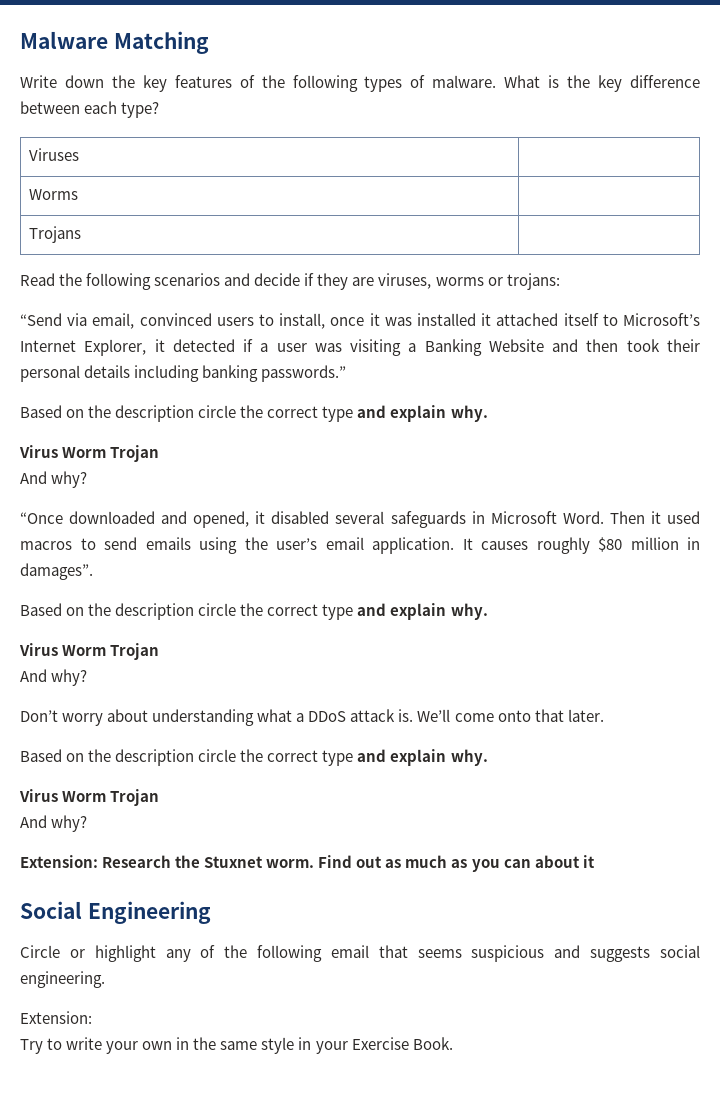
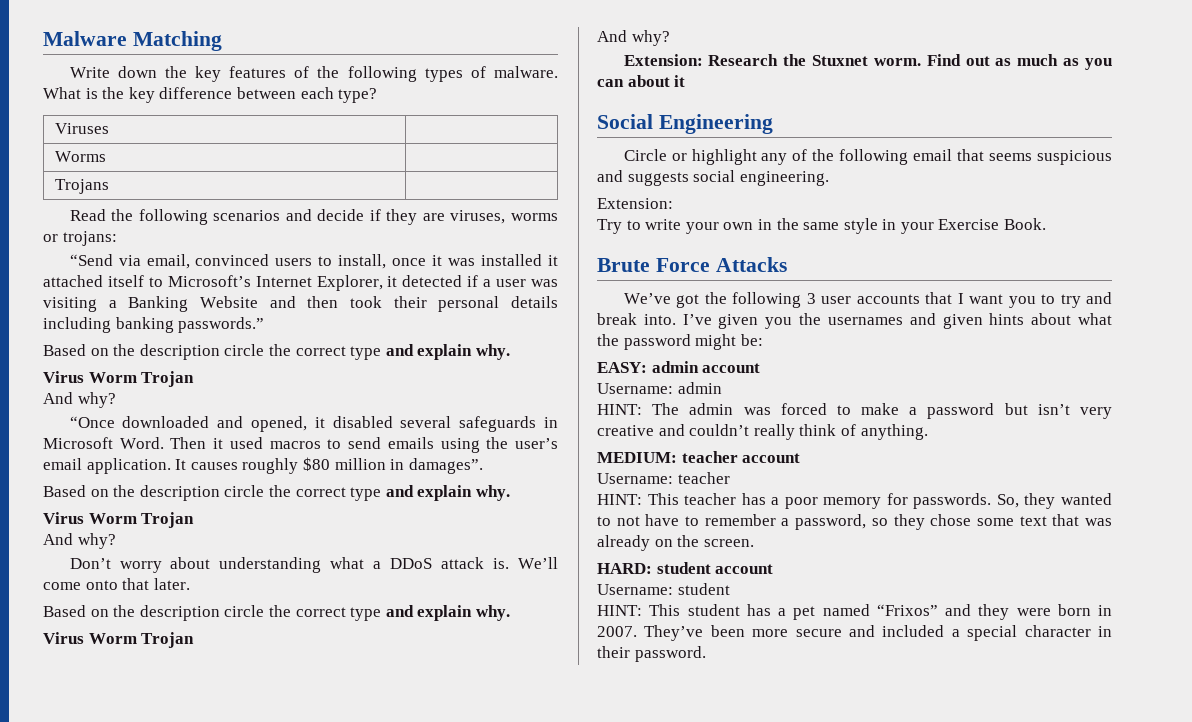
+ Brute Force Attacks
+ We’ve got the following 3 user accounts that I want you to try and break into. I’ve given you the usernames and given hints about what the password might be:
+ EASY: admin account
+ Username: admin
+ HINT: The admin was forced to make a password but isn’t very creative and couldn’t really think of anything.
+ MEDIUM: teacher account
+ Username: teacher
+ HINT: This teacher has a poor memory for passwords. So, they wanted to not have to remember a password, so they chose some text that was already on the screen.
+ HARD: student account
+ Username: student
+ HINT: This student has a pet named “Frixos” and they were born in 2007. They’ve been more secure and included a special character in their password.

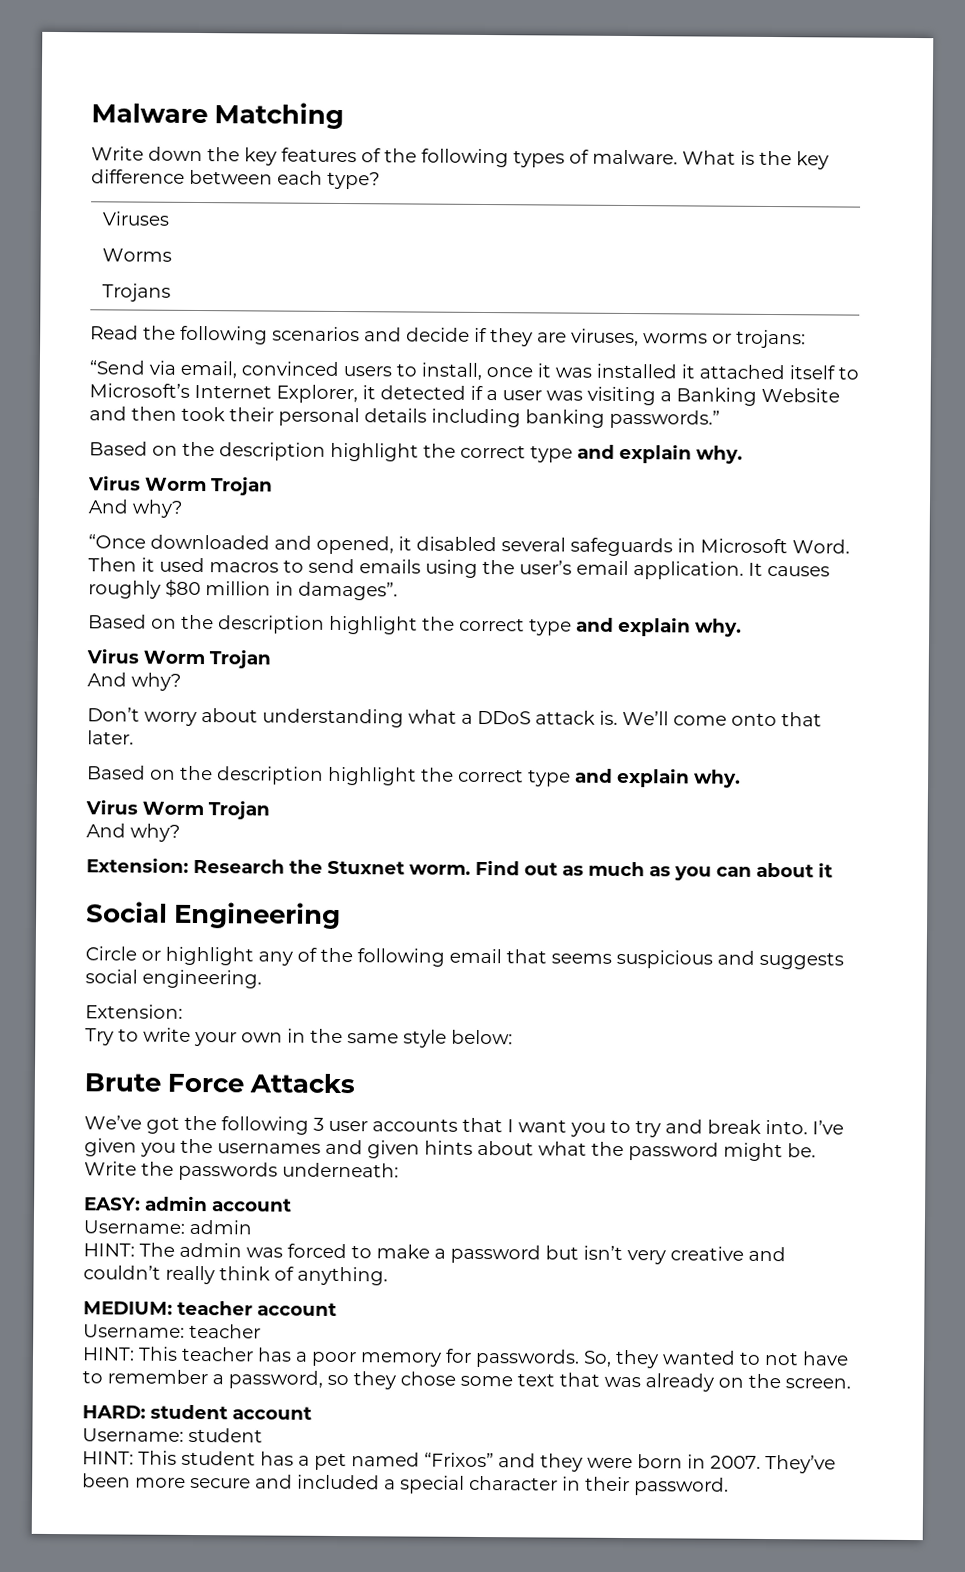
  “Send via email, convinced users to install, once it was installed it attached itself to Microsoft’s Internet Explorer, it detected if a user was visiting a Banking Website and then took their personal details including banking passwords.”
- Based on the description circle the correct type and explain why.
+ Based on the description highlight the correct type and explain why.
  It causes roughly $80 million in damages”.
- Based on the description circle the correct type and explain why.
+ Based on the description highlight the correct type and explain why.
  We’ll come onto that later.
- Based on the description circle the correct type and explain why.
+ Based on the description highlight the correct type and explain why.
- Try to write your own in the same style in your Exercise Book.
+ Try to write your own in the same style below:
- I’ve given you the usernames and given hints about what the password might be:
+ I’ve given you the usernames and given hints about what the password might be. Write the passwords underneath:

